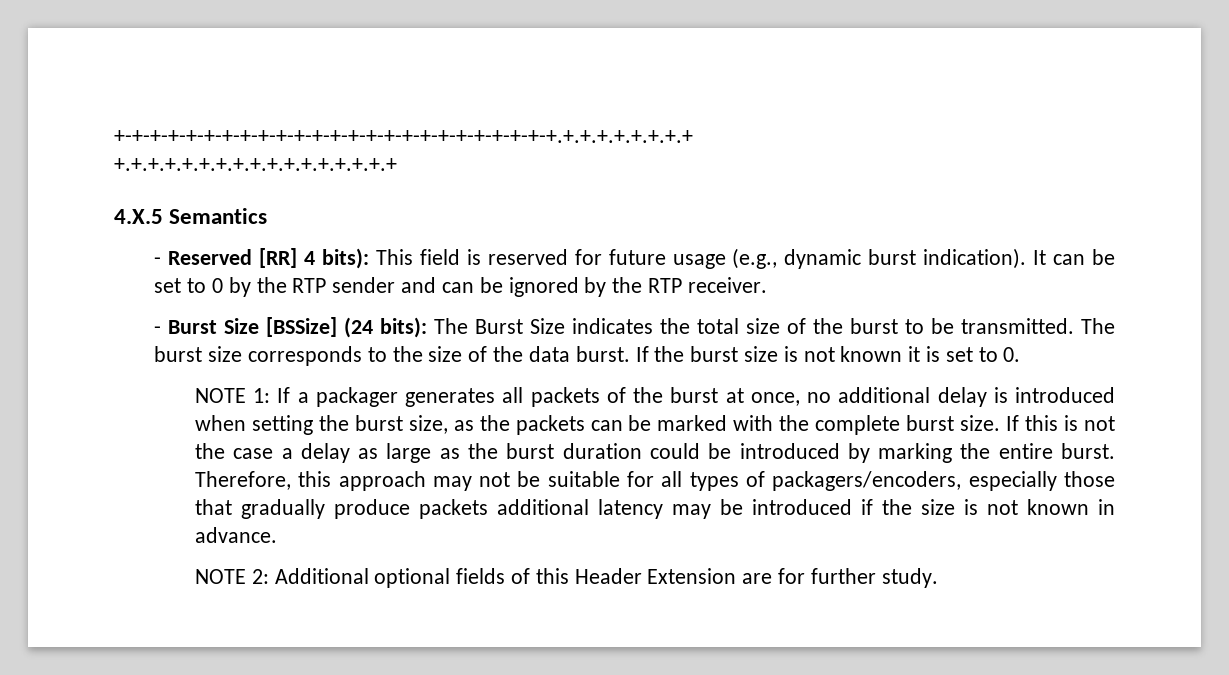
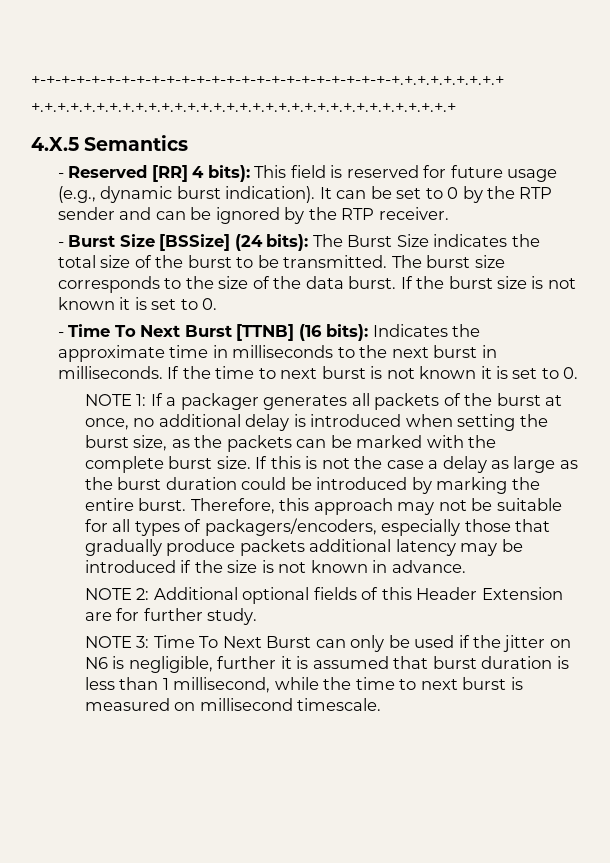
- +.+.+.+.+.+.+.+.+.+.+.+.+.+.+.+.+
+ +.+.+.+.+.+.+.+.+.+.+.+.+.+.+.+.+.+.+.+.+.+.+.+.+.+.+.+.+.+.+.+.+
+ - Time To Next Burst [TTNB] (16 bits): Indicates the approximate time in milliseconds to the next burst in milliseconds. If the time to next burst is not known it is set to 0.
+ NOTE 3: Time To Next Burst can only be used if the jitter on N6 is negligible, further it is assumed that burst duration is less than 1 millisecond, while the time to next burst is measured on millisecond timescale.

